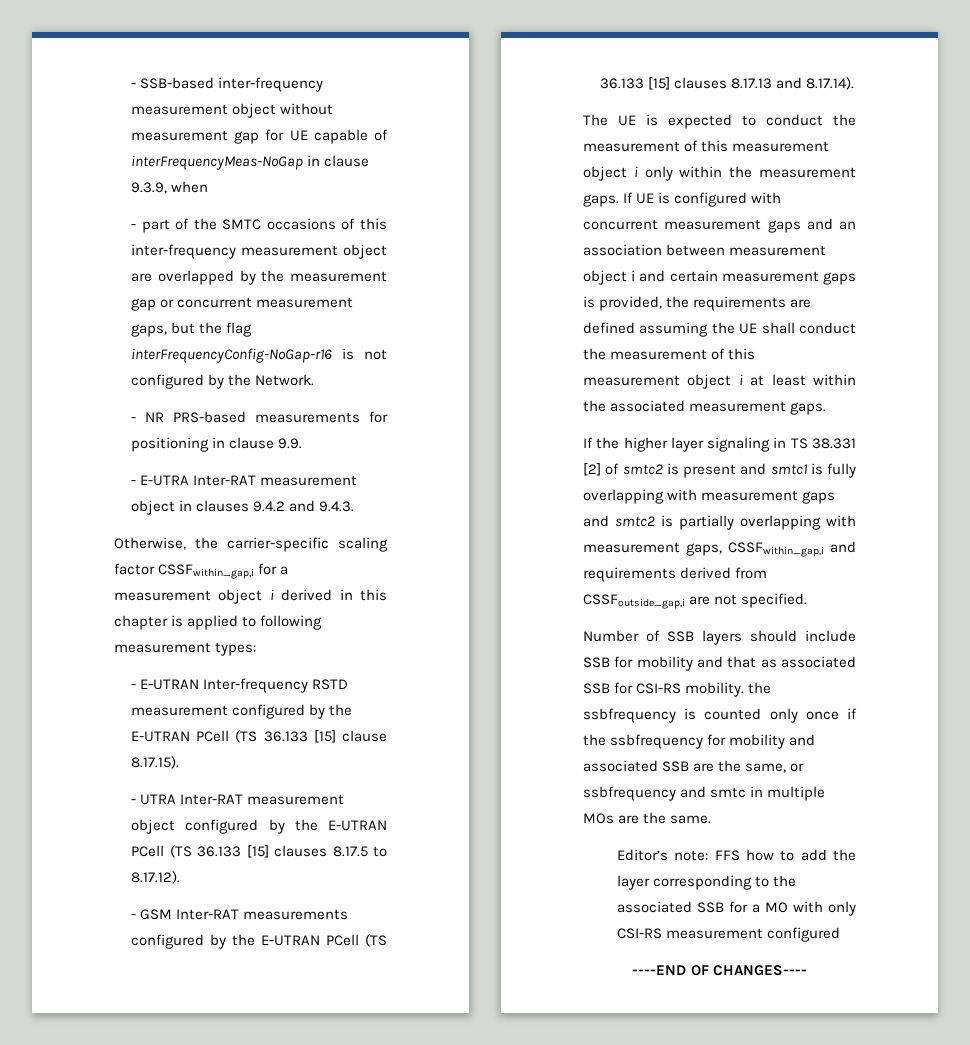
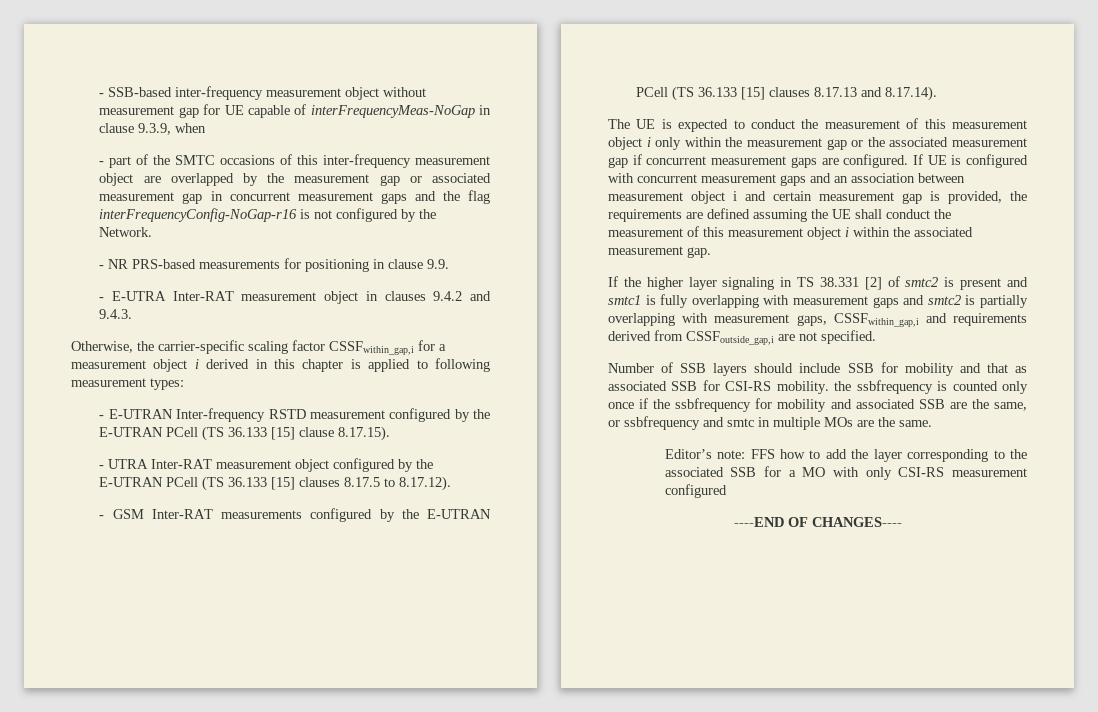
- - part of the SMTC occasions of this inter-frequency measurement object are overlapped by the measurement gap or concurrent measurement gaps, but the flag interFrequencyConfig-NoGap-r16 is not configured by the Network.
+ - part of the SMTC occasions of this inter-frequency measurement object are overlapped by the measurement gap or associated measurement gap in concurrent measurement gaps and the flag interFrequencyConfig-NoGap-r16 is not configured by the Network.
- The UE is expected to conduct the measurement of this measurement object i only within the measurement gaps.
+ The UE is expected to conduct the measurement of this measurement object i only within the measurement gap or the associated measurement gap if concurrent measurement gaps are configured.
- If UE is configured with concurrent measurement gaps and an association between measurement object i and certain measurement gaps is provided, the requirements are defined assuming the UE shall conduct the measurement of this measurement object i at least within the associated measurement gaps.
+ If UE is configured with concurrent measurement gaps and an association between measurement object i and certain measurement gap is provided, the requirements are defined assuming the UE shall conduct the measurement of this measurement object i within the associated measurement gap.

